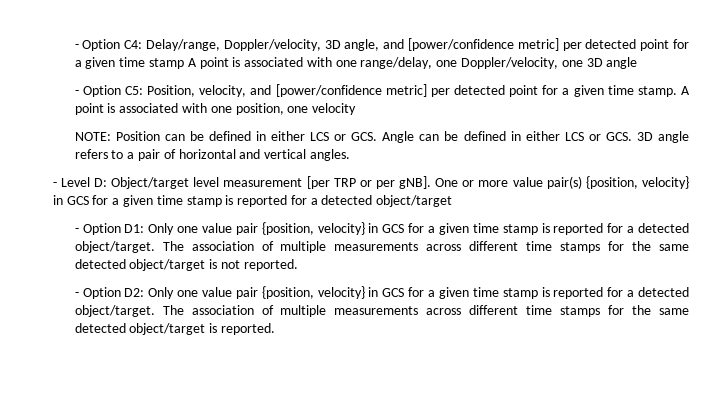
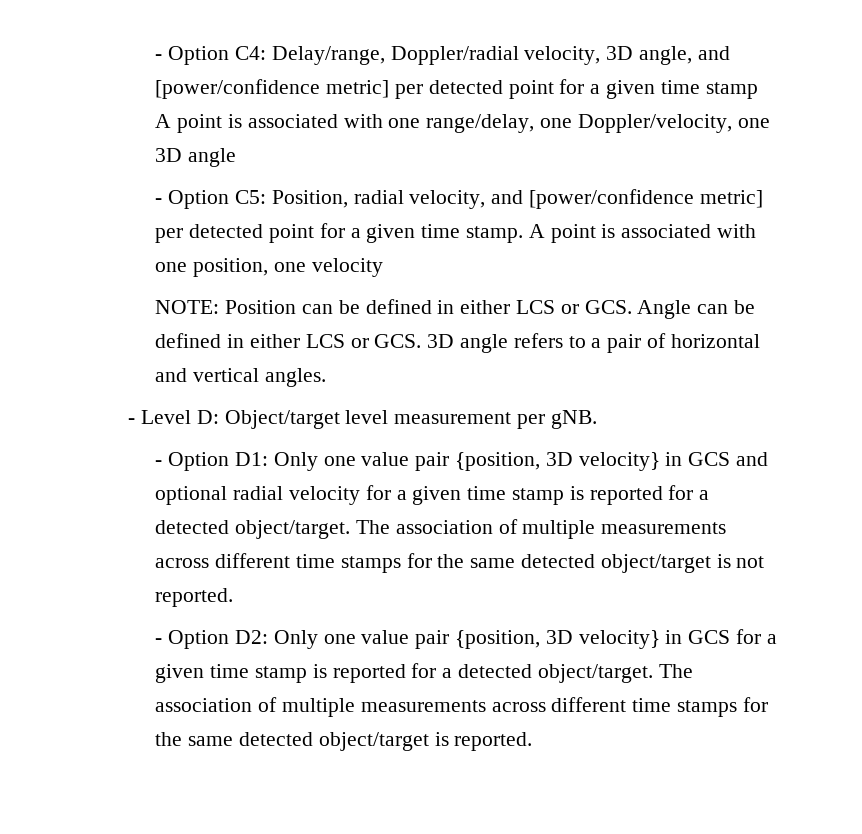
- - Option C4: Delay/range, Doppler/velocity, 3D angle, and [power/confidence metric] per detected point for a given time stamp A point is associated with one range/delay, one Doppler/velocity, one 3D angle
+ - Option C4: Delay/range, Doppler/radial velocity, 3D angle, and [power/confidence metric] per detected point for a given time stamp A point is associated with one range/delay, one Doppler/velocity, one 3D angle
- - Option C5: Position, velocity, and [power/confidence metric] per detected point for a given time stamp.
+ - Option C5: Position, radial velocity, and [power/confidence metric] per detected point for a given time stamp.
- - Level D: Object/target level measurement [per TRP or per gNB]. One or more value pair(s) {position, velocity} in GCS for a given time stamp is reported for a detected object/target
+ - Level D: Object/target level measurement per gNB.
- - Option D1: Only one value pair {position, velocity} in GCS for a given time stamp is reported for a detected object/target.
+ - Option D1: Only one value pair {position, 3D velocity} in GCS and optional radial velocity for a given time stamp is reported for a detected object/target.
- - Option D2: Only one value pair {position, velocity} in GCS for a given time stamp is reported for a detected object/target.
+ - Option D2: Only one value pair {position, 3D velocity} in GCS for a given time stamp is reported for a detected object/target.

